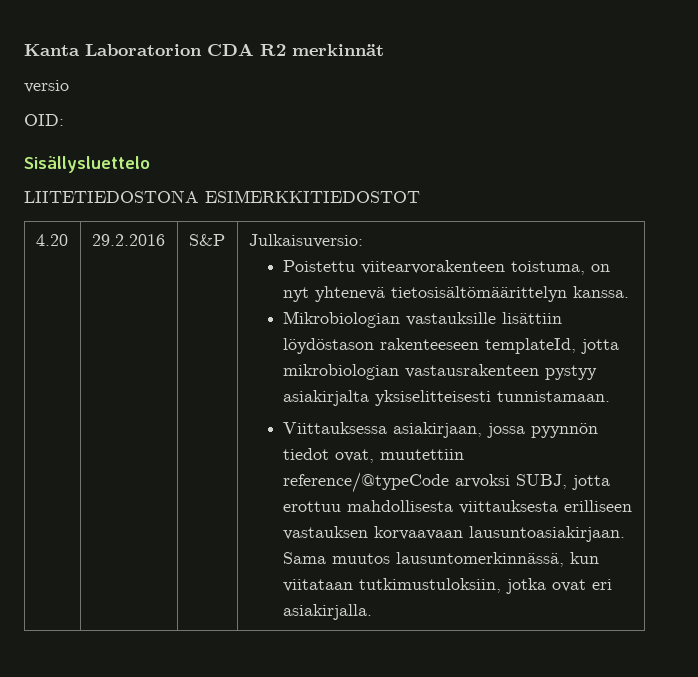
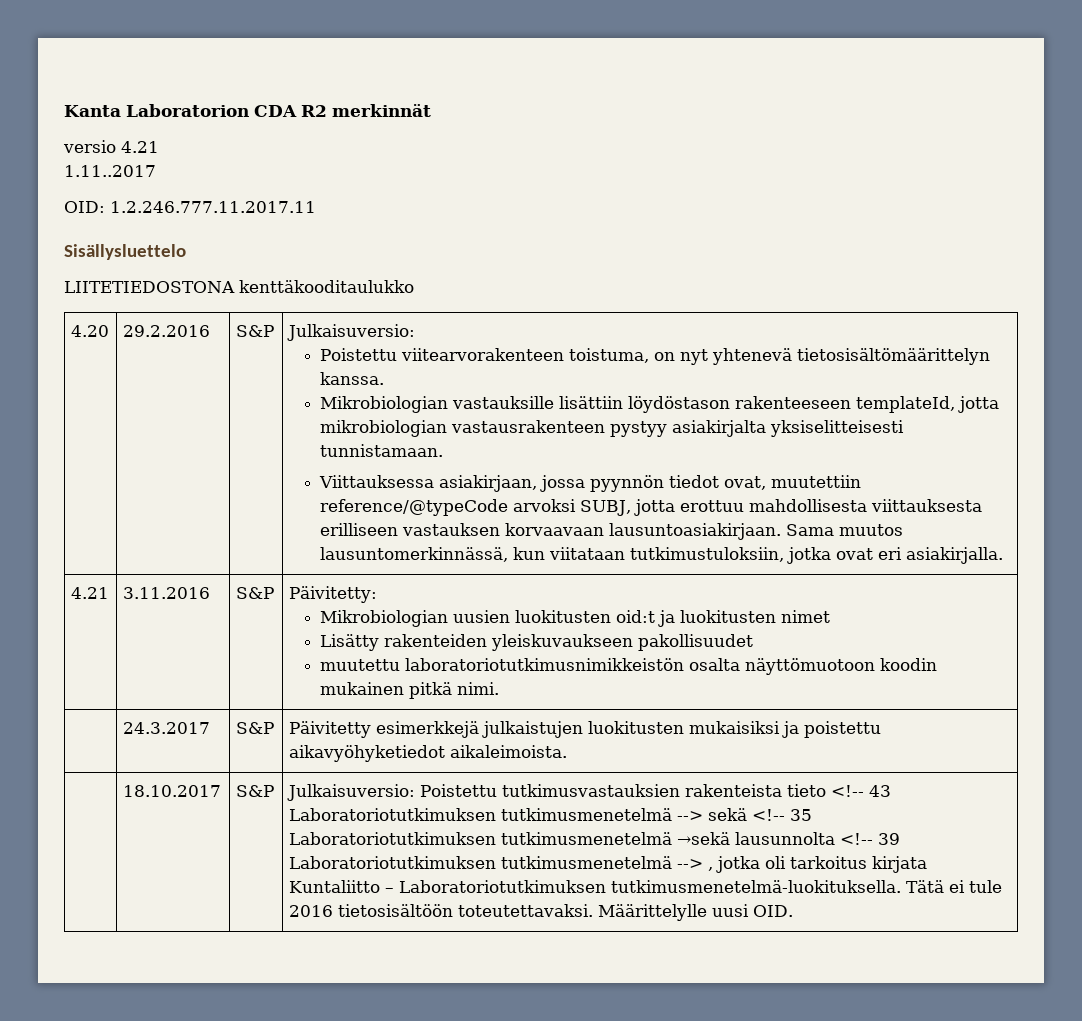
- versio
+ versio 4.21
+ 1.11..2017
- OID:
+ OID: 1.2.246.777.11.2017.11
- LIITETIEDOSTONA ESIMERKKITIEDOSTOT
+ LIITETIEDOSTONA kenttäkooditaulukko
+ 4.21 | 3.11.2016 | S&P | Päivitetty:
+ Mikrobiologian uusien luokitusten oid:t ja luokitusten nimet
+ Lisätty rakenteiden yleiskuvaukseen pakollisuudet
+ muutettu laboratoriotutkimusnimikkeistön osalta näyttömuotoon koodin mukainen pitkä nimi.
+ | 24.3.2017 | S&P | Päivitetty esimerkkejä julkaistujen luokitusten mukaisiksi ja poistettu aikavyöhyketiedot aikaleimoista.
+ | 18.10.2017 | S&P | Julkaisuversio: Poistettu tutkimusvastauksien rakenteista tieto <!-- 43 Laboratoriotutkimuksen tutkimusmenetelmä --> sekä <!-- 35 Laboratoriotutkimuksen tutkimusmenetelmä →sekä lausunnolta <!-- 39 Laboratoriotutkimuksen tutkimusmenetelmä --> , jotka oli tarkoitus kirjata Kuntaliitto – Laboratoriotutkimuksen tutkimusmenetelmä-luokituksella. Tätä ei tule 2016 tietosisältöön toteutettavaksi. Määrittelylle uusi OID.

